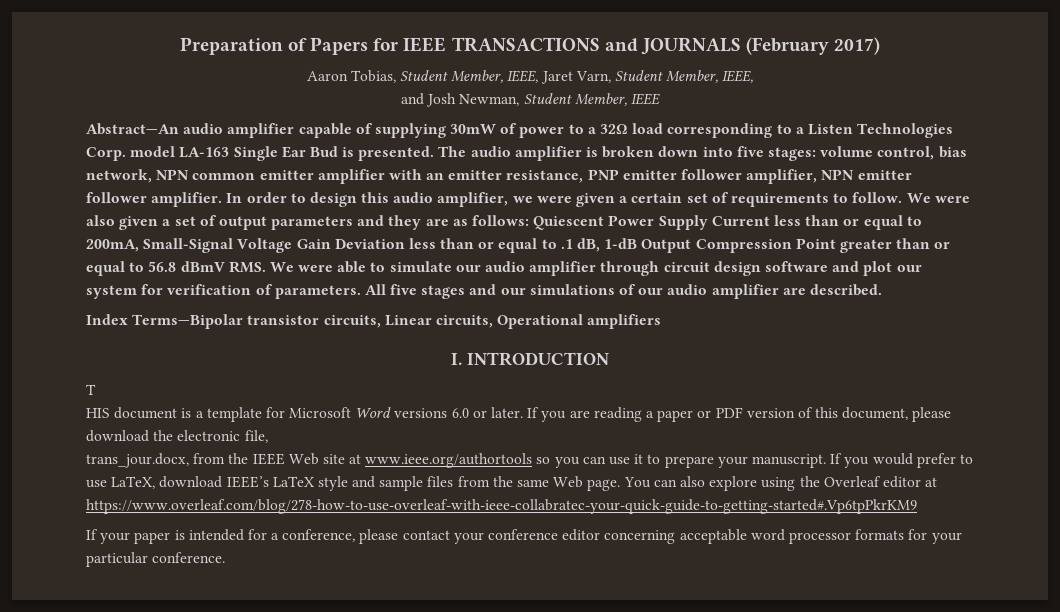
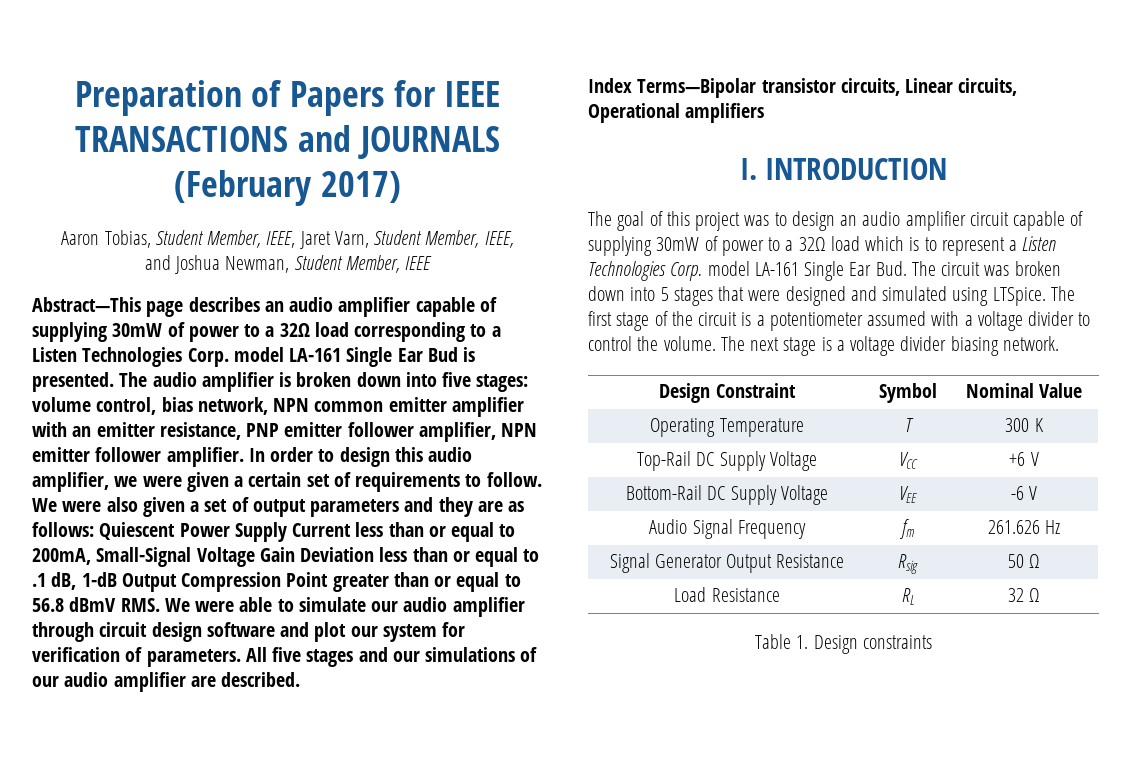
- and Josh Newman, Student Member, IEEE
+ and Joshua Newman, Student Member, IEEE
- Abstract—An audio amplifier capable of supplying 30mW of power to a 32Ω load corresponding to a Listen Technologies Corp. model LA-163 Single Ear Bud is presented.
+ Abstract—This page describes an audio amplifier capable of supplying 30mW of power to a 32Ω load corresponding to a Listen Technologies Corp. model LA-161 Single Ear Bud is presented.
- T
- HIS document is a template for Microsoft Word versions 6.0 or later. If you are reading a paper or PDF version of this document, please download the electronic file,
- trans_jour.docx, from the IEEE Web site at www.ieee.org/authortools so you can use it to prepare your manuscript. If you would prefer to use LaTeX, download IEEE’s LaTeX style and sample files from the same Web page. You can also explore using the Overleaf editor at https://www.overleaf.com/blog/278-how-to-use-overleaf-with-ieee-collabratec-your-quick-guide-to-getting-started#.Vp6tpPkrKM9
- If your paper is intended for a conference, please contact your conference editor concerning acceptable word processor formats for your particular conference.
+ The goal of this project was to design an audio amplifier circuit capable of supplying 30mW of power to a 32Ω load which is to represent a Listen Technologies Corp. model LA-161 Single Ear Bud. The circuit was broken down into 5 stages that were designed and simulated using LTSpice. The first stage of the circuit is a potentiometer assumed with a voltage divider to control the volume. The next stage is a voltage divider biasing network.
+ Design Constraint | Symbol | Nominal Value
+ Operating Temperature | T | 300 K
+ Top-Rail DC Supply Voltage | VCC | +6 V
+ Bottom-Rail DC Supply Voltage | VEE | -6 V
+ Audio Signal Frequency | fm | 261.626 Hz
+ Signal Generator Output Resistance | Rsig | 50 Ω
+ Load Resistance | RL | 32 Ω
+ Table 1. Design constraints

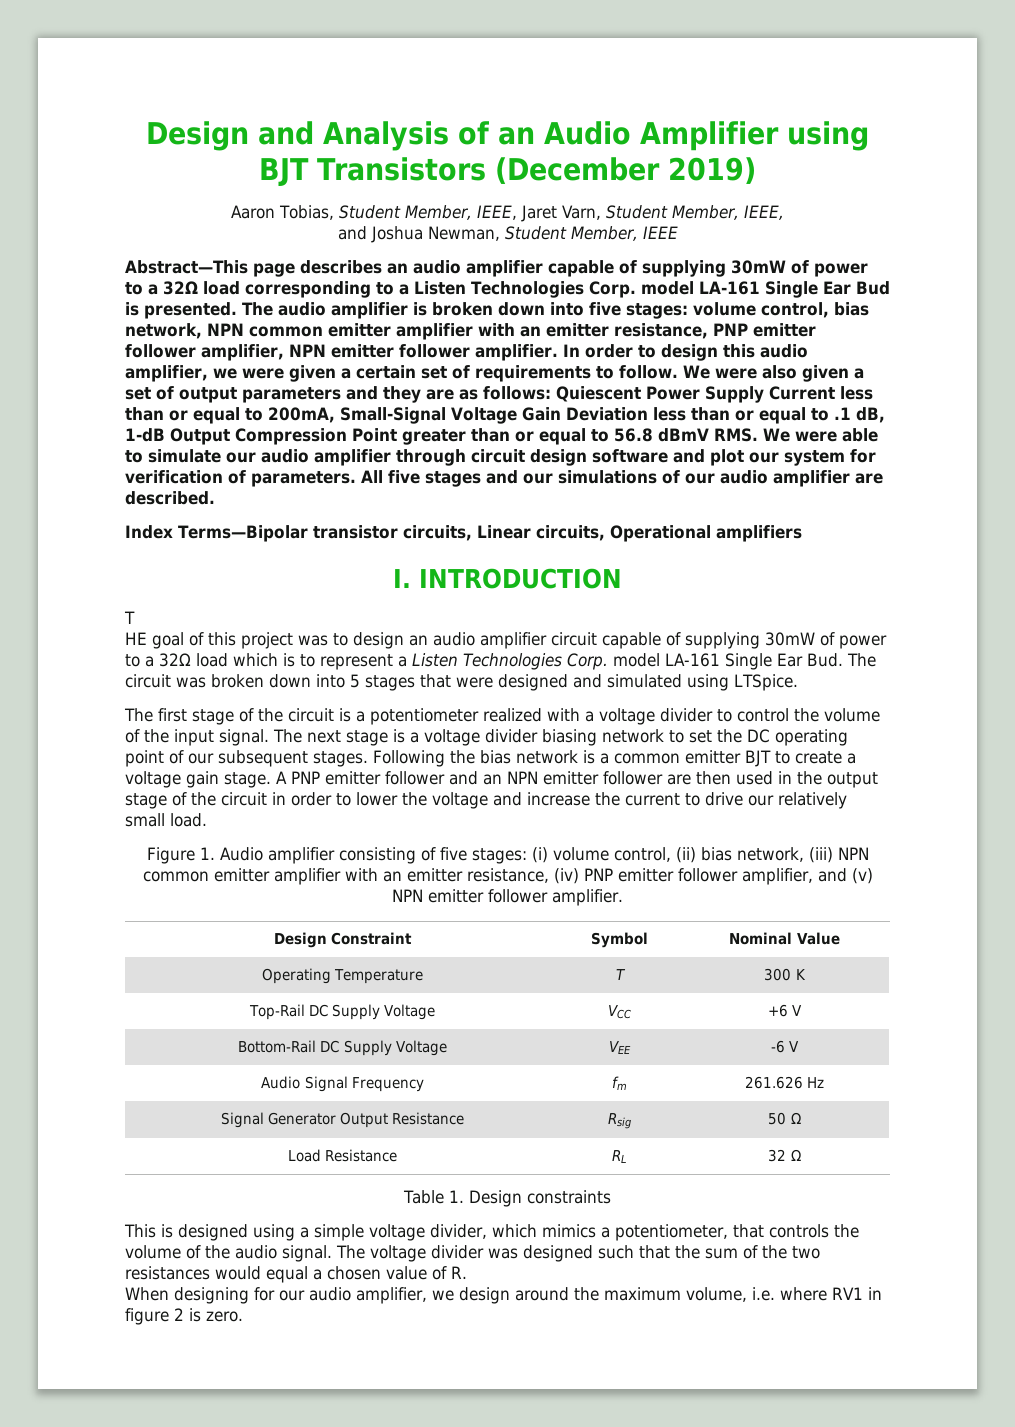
- Preparation of Papers for IEEE TRANSACTIONS and JOURNALS (February 2017)
+ Design and Analysis of an Audio Amplifier using BJT Transistors (December 2019)
  I. INTRODUCTION
- The goal of this project was to design an audio amplifier circuit capable of supplying 30mW of power to a 32Ω load which is to represent a Listen Technologies Corp. model LA-161 Single Ear Bud. The circuit was broken down into 5 stages that were designed and simulated using LTSpice. The first stage of the circuit is a potentiometer assumed with a voltage divider to control the volume.
+ T
+ HE goal of this project was to design an audio amplifier circuit capable of supplying 30mW of power to a 32Ω load which is to represent a Listen Technologies Corp. model LA-161 Single Ear Bud. The circuit was broken down into 5 stages that were designed and simulated using LTSpice.
+ The first stage of the circuit is a potentiometer realized with a voltage divider to control the volume of the input signal.
- The next stage is a voltage divider biasing network.
+ The next stage is a voltage divider biasing network to set the DC operating point of our subsequent stages. Following the bias network is a common emitter BJT to create a voltage gain stage. A PNP emitter follower and an NPN emitter follower are then used in the output stage of the circuit in order to lower the voltage and increase the current to drive our relatively small load.
+ Figure 1. Audio amplifier consisting of five stages: (i) volume control, (ii) bias network, (iii) NPN common emitter amplifier with an emitter resistance, (iv) PNP emitter follower amplifier, and (v) NPN emitter follower amplifier.
+ This is designed using a simple voltage divider, which mimics a potentiometer, that controls the volume of the audio signal. The voltage divider was designed such that the sum of the two resistances would equal a chosen value of R.
+ When designing for our audio amplifier, we design around the maximum volume, i.e. where RV1 in figure 2 is zero.

